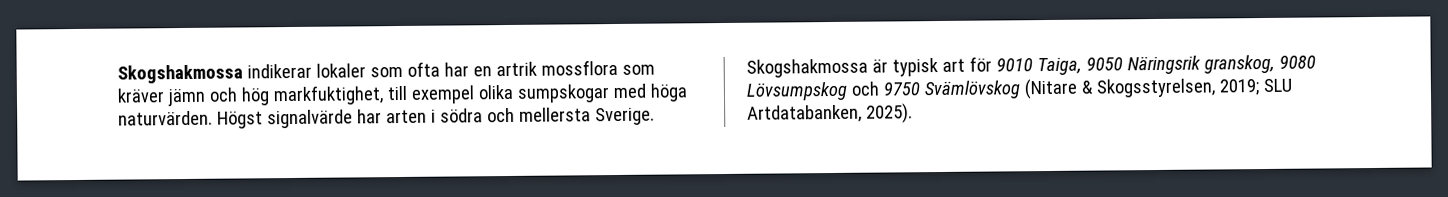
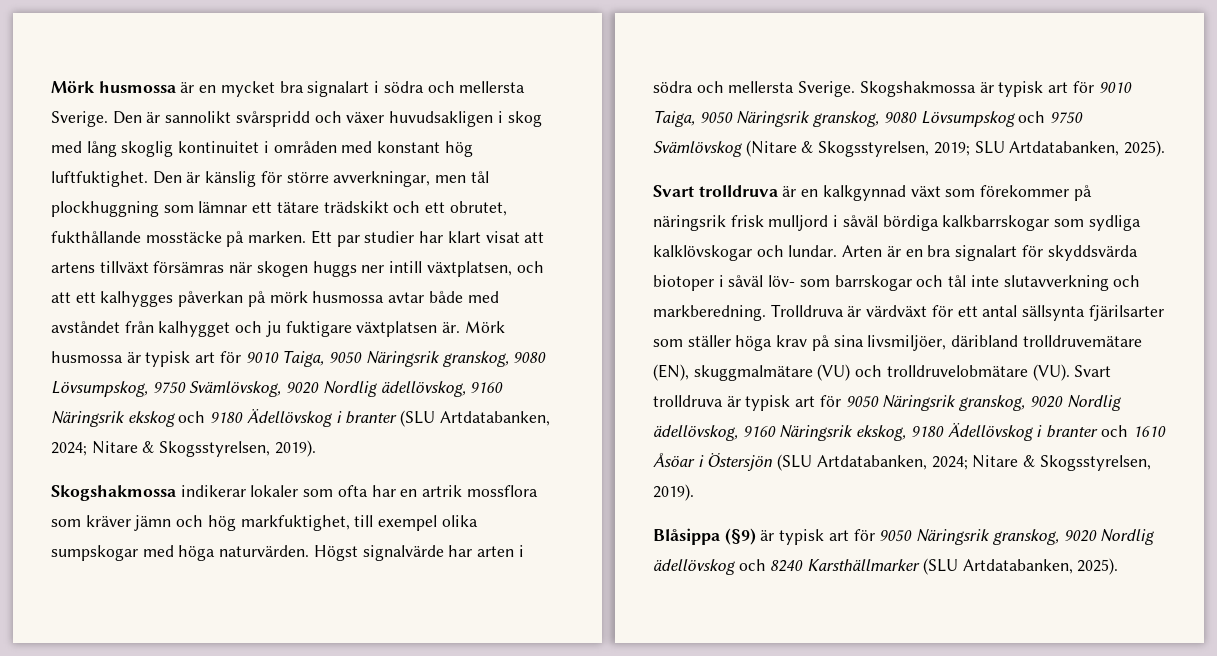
+ Mörk husmossa är en mycket bra signalart i södra och mellersta Sverige. Den är sannolikt svårspridd och växer huvudsakligen i skog med lång skoglig kontinuitet i områden med konstant hög luftfuktighet. Den är känslig för större avverkningar, men tål plockhuggning som lämnar ett tätare trädskikt och ett obrutet, fukthållande mosstäcke på marken. Ett par studier har klart visat att artens tillväxt försämras när skogen huggs ner intill växtplatsen, och att ett kalhygges påverkan på mörk husmossa avtar både med avståndet från kalhygget och ju fuktigare växtplatsen är. Mörk husmossa är typisk art för 9010 Taiga, 9050 Näringsrik granskog, 9080 Lövsumpskog, 9750 Svämlövskog, 9020 Nordlig ädellövskog, 9160 Näringsrik ekskog och 9180 Ädellövskog i branter (SLU Artdatabanken, 2024; Nitare & Skogsstyrelsen, 2019).
+ Svart trolldruva är en kalkgynnad växt som förekommer på näringsrik frisk mulljord i såväl bördiga kalkbarrskogar som sydliga kalklövskogar och lundar. Arten är en bra signalart för skyddsvärda biotoper i såväl löv- som barrskogar och tål inte slutavverkning och markberedning. Trolldruva är värdväxt för ett antal sällsynta fjärilsarter som ställer höga krav på sina livsmiljöer, däribland trolldruvemätare (EN), skuggmalmätare (VU) och trolldruvelobmätare (VU). Svart trolldruva är typisk art för 9050 Näringsrik granskog, 9020 Nordlig ädellövskog, 9160 Näringsrik ekskog, 9180 Ädellövskog i branter och 1610 Åsöar i Östersjön (SLU Artdatabanken, 2024; Nitare & Skogsstyrelsen, 2019).
+ Blåsippa (§9) är typisk art för 9050 Näringsrik granskog, 9020 Nordlig ädellövskog och 8240 Karsthällmarker (SLU Artdatabanken, 2025).

